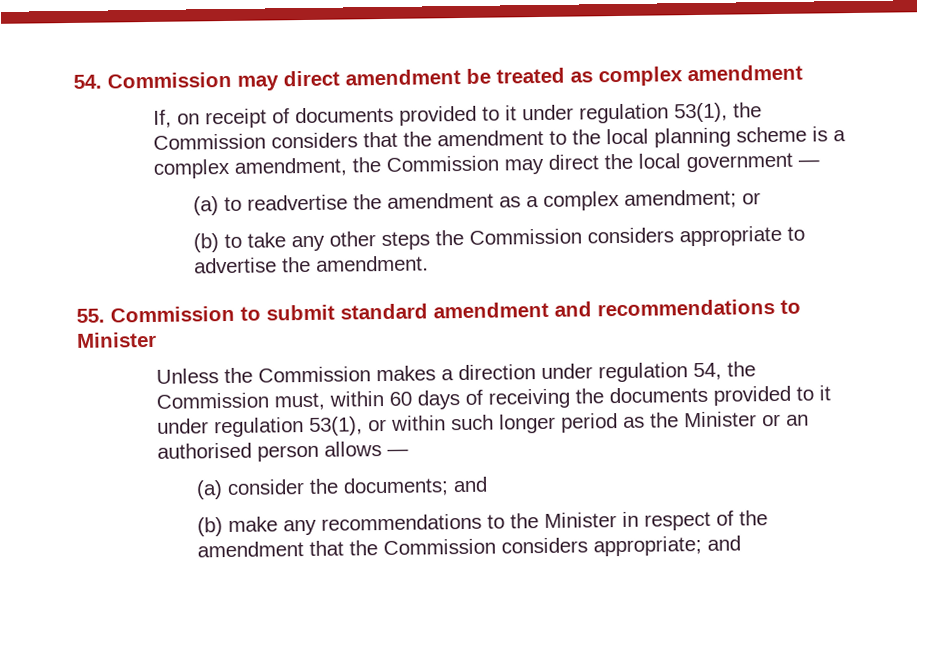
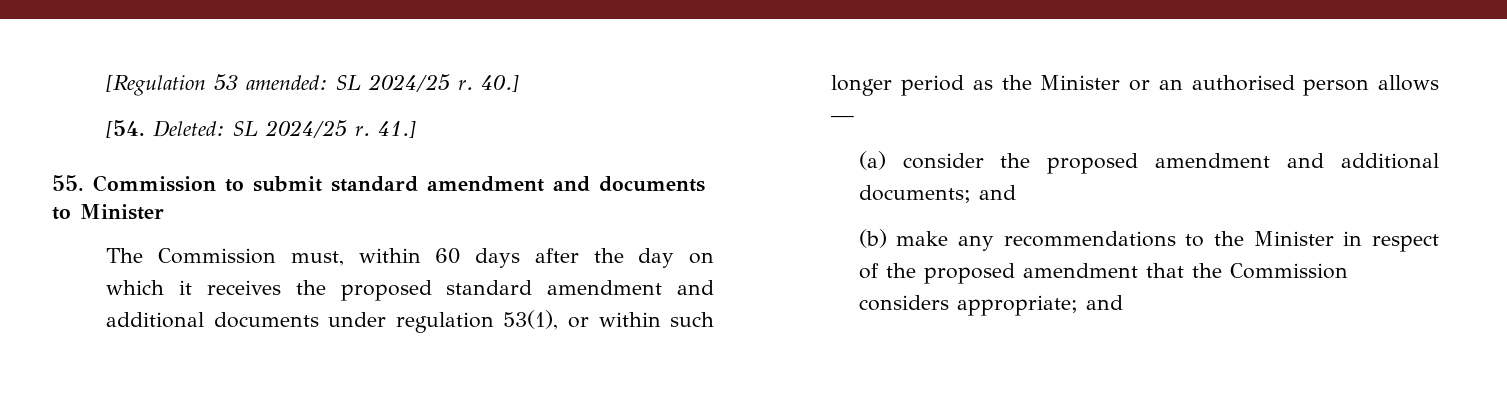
- 54. Commission may direct amendment be treated as complex amendment
- If, on receipt of documents provided to it under regulation 53(1), the Commission considers that the amendment to the local planning scheme is a complex amendment, the Commission may direct the local government —
- (a) to readvertise the amendment as a complex amendment; or
- (b) to take any other steps the Commission considers appropriate to advertise the amendment.
+ [Regulation 53 amended: SL 2024/25 r. 40.]
+ [54. Deleted: SL 2024/25 r. 41.]
- 55. Commission to submit standard amendment and recommendations to Minister
+ 55. Commission to submit standard amendment and documents to Minister
- Unless the Commission makes a direction under regulation 54, the Commission must, within 60 days of receiving the documents provided to it under regulation 53(1), or within such longer period as the Minister or an authorised person allows —
+ The Commission must, within 60 days after the day on which it receives the proposed standard amendment and additional documents under regulation 53(1), or within such longer period as the Minister or an authorised person allows —
- (a) consider the documents; and
+ (a) consider the proposed amendment and additional documents; and
- (b) make any recommendations to the Minister in respect of the amendment that the Commission considers appropriate; and
+ (b) make any recommendations to the Minister in respect of the proposed amendment that the Commission considers appropriate; and

